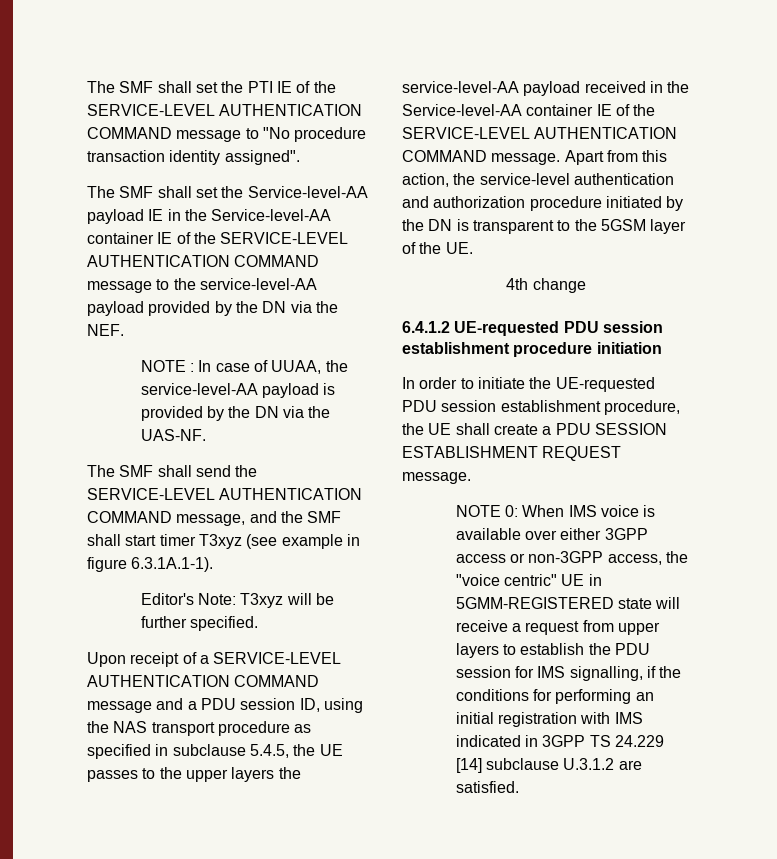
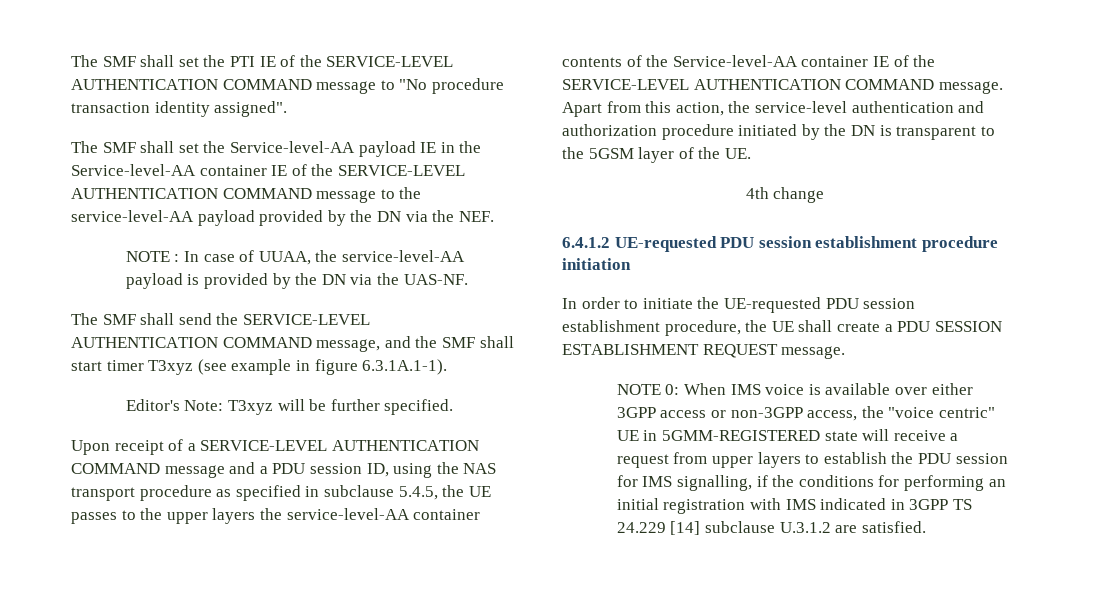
- Upon receipt of a SERVICE-LEVEL AUTHENTICATION COMMAND message and a PDU session ID, using the NAS transport procedure as specified in subclause 5.4.5, the UE passes to the upper layers the service-level-AA payload received in the Service-level-AA container IE of the SERVICE-LEVEL AUTHENTICATION COMMAND message.
+ Upon receipt of a SERVICE-LEVEL AUTHENTICATION COMMAND message and a PDU session ID, using the NAS transport procedure as specified in subclause 5.4.5, the UE passes to the upper layers the service-level-AA container contents of the Service-level-AA container IE of the SERVICE-LEVEL AUTHENTICATION COMMAND message.

